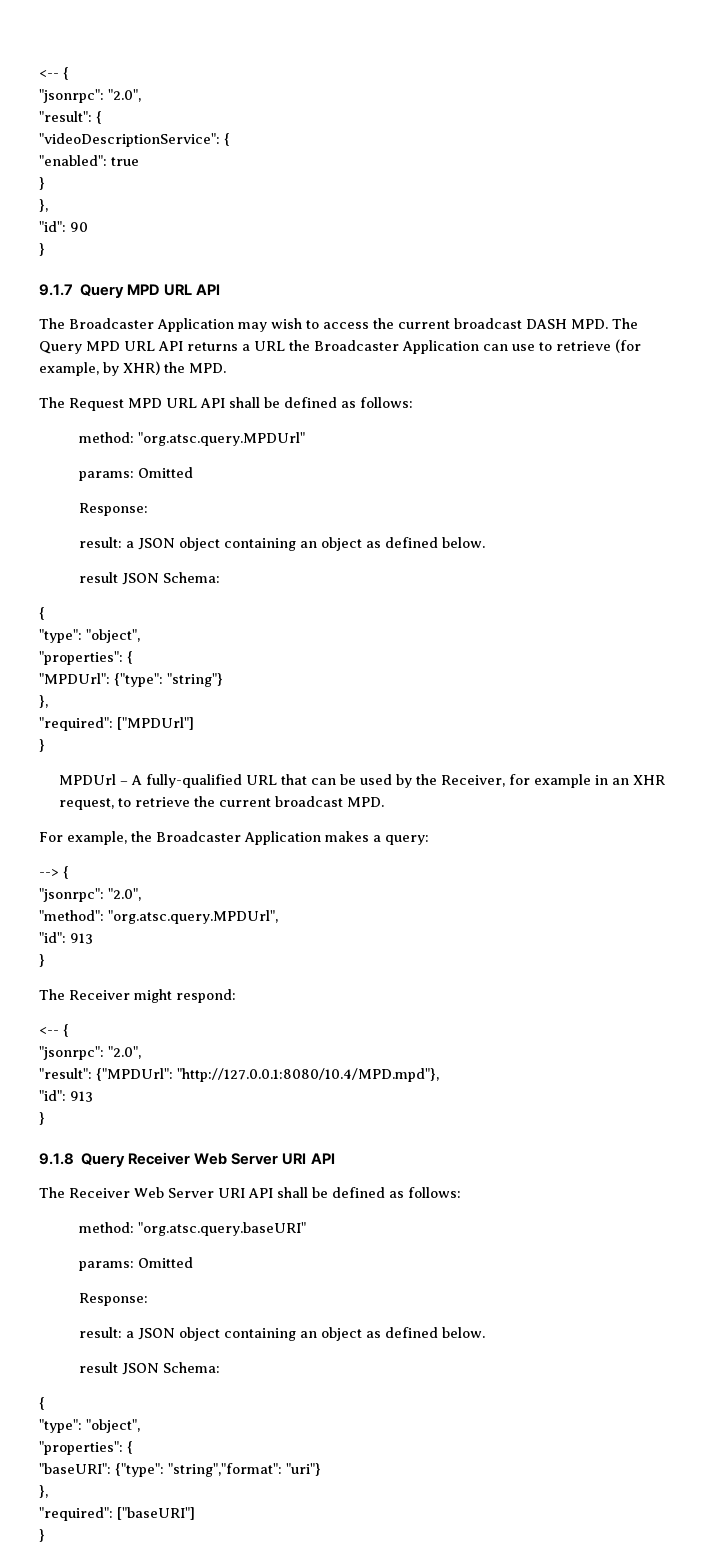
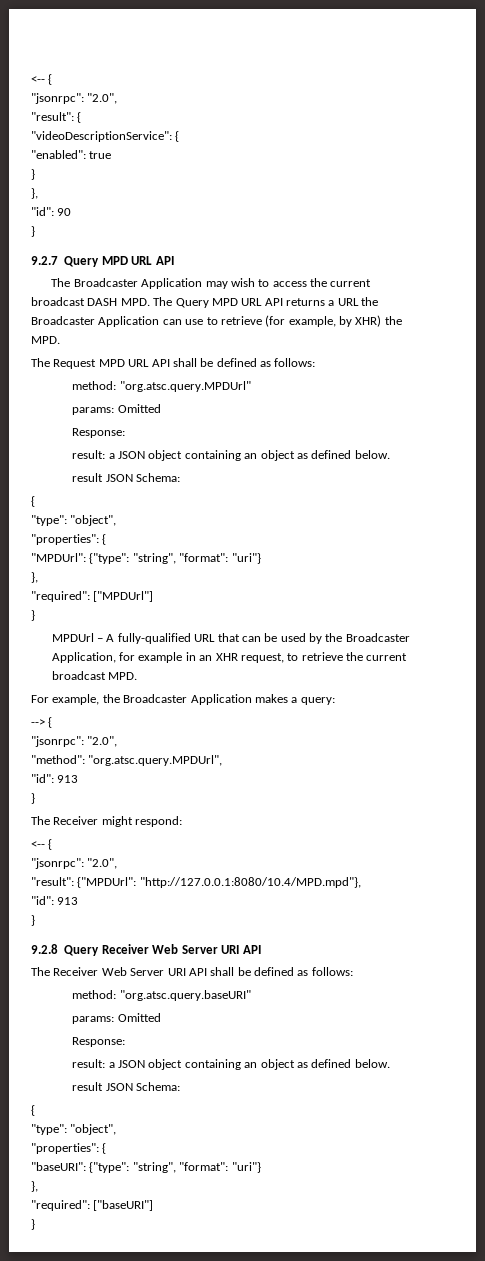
- 9.1.7 Query MPD URL API
+ 9.2.7 Query MPD URL API
- "MPDUrl": {"type": "string"}
+ "MPDUrl": {"type": "string", "format": "uri"}
- MPDUrl – A fully-qualified URL that can be used by the Receiver, for example in an XHR request, to retrieve the current broadcast MPD.
+ MPDUrl – A fully-qualified URL that can be used by the Broadcaster Application, for example in an XHR request, to retrieve the current broadcast MPD.
- 9.1.8 Query Receiver Web Server URI API
+ 9.2.8 Query Receiver Web Server URI API
- "baseURI": {"type": "string","format": "uri"}
+ "baseURI": {"type": "string", "format": "uri"}

